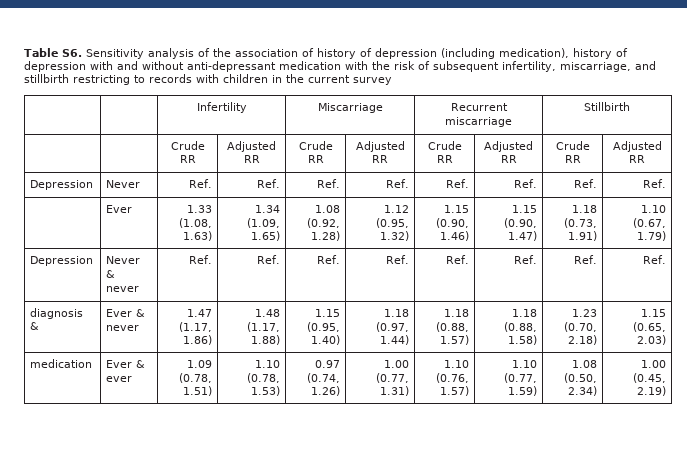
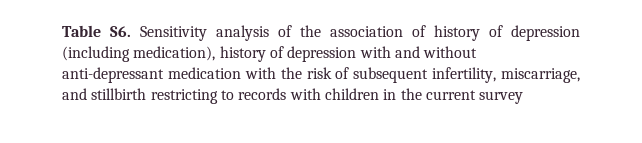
- | | Infertility | Miscarriage | Recurrent miscarriage | Stillbirth
- | | Crude RR | Adjusted RR | Crude RR | Adjusted RR | Crude RR | Adjusted RR | Crude RR | Adjusted RR
- Depression | Never | Ref. | Ref. | Ref. | Ref. | Ref. | Ref. | Ref. | Ref.
- | Ever | 1.33 (1.08, 1.63) | 1.34 (1.09, 1.65) | 1.08 (0.92, 1.28) | 1.12 (0.95, 1.32) | 1.15 (0.90, 1.46) | 1.15 (0.90, 1.47) | 1.18 (0.73, 1.91) | 1.10 (0.67, 1.79)
- Depression | Never & never | Ref. | Ref. | Ref. | Ref. | Ref. | Ref. | Ref. | Ref.
- diagnosis & | Ever & never | 1.47 (1.17, 1.86) | 1.48 (1.17, 1.88) | 1.15 (0.95, 1.40) | 1.18 (0.97, 1.44) | 1.18 (0.88, 1.57) | 1.18 (0.88, 1.58) | 1.23 (0.70, 2.18) | 1.15 (0.65, 2.03)
- medication | Ever & ever | 1.09 (0.78, 1.51) | 1.10 (0.78, 1.53) | 0.97 (0.74, 1.26) | 1.00 (0.77, 1.31) | 1.10 (0.76, 1.57) | 1.10 (0.77, 1.59) | 1.08 (0.50, 2.34) | 1.00 (0.45, 2.19)

